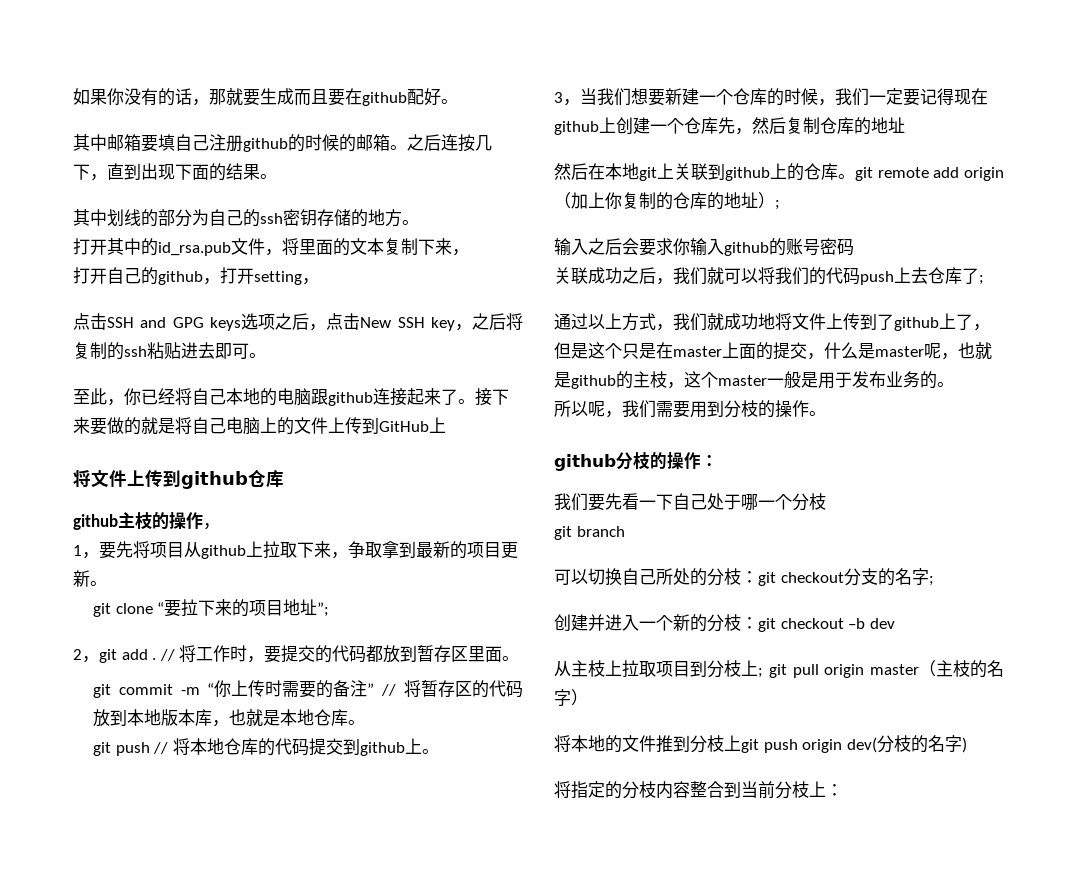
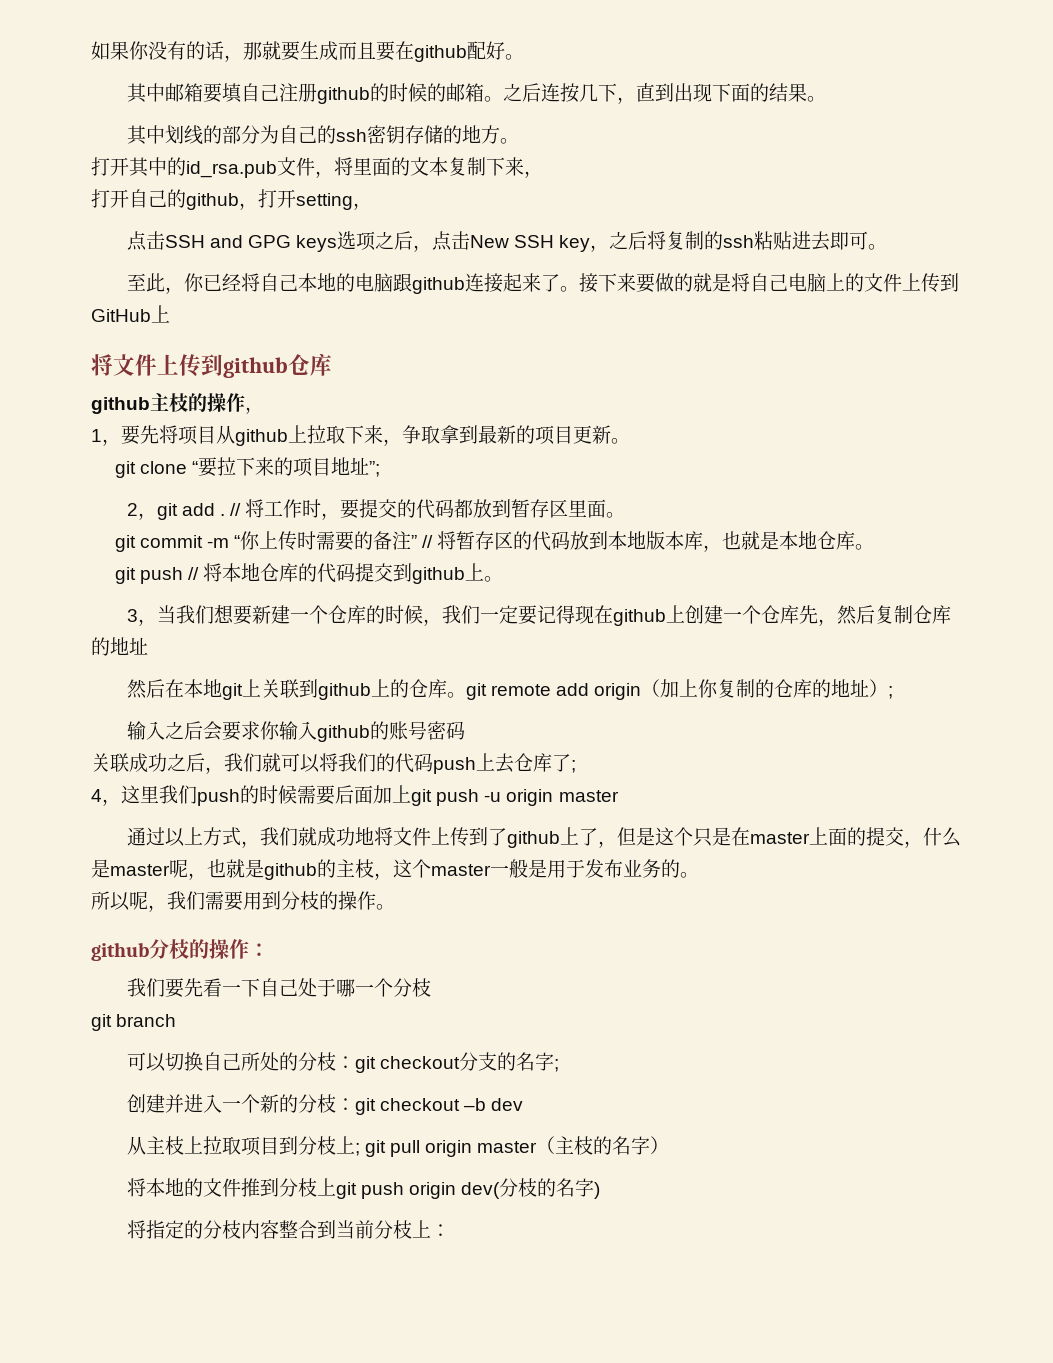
+ 4，这里我们push的时候需要后面加上git push -u origin master

